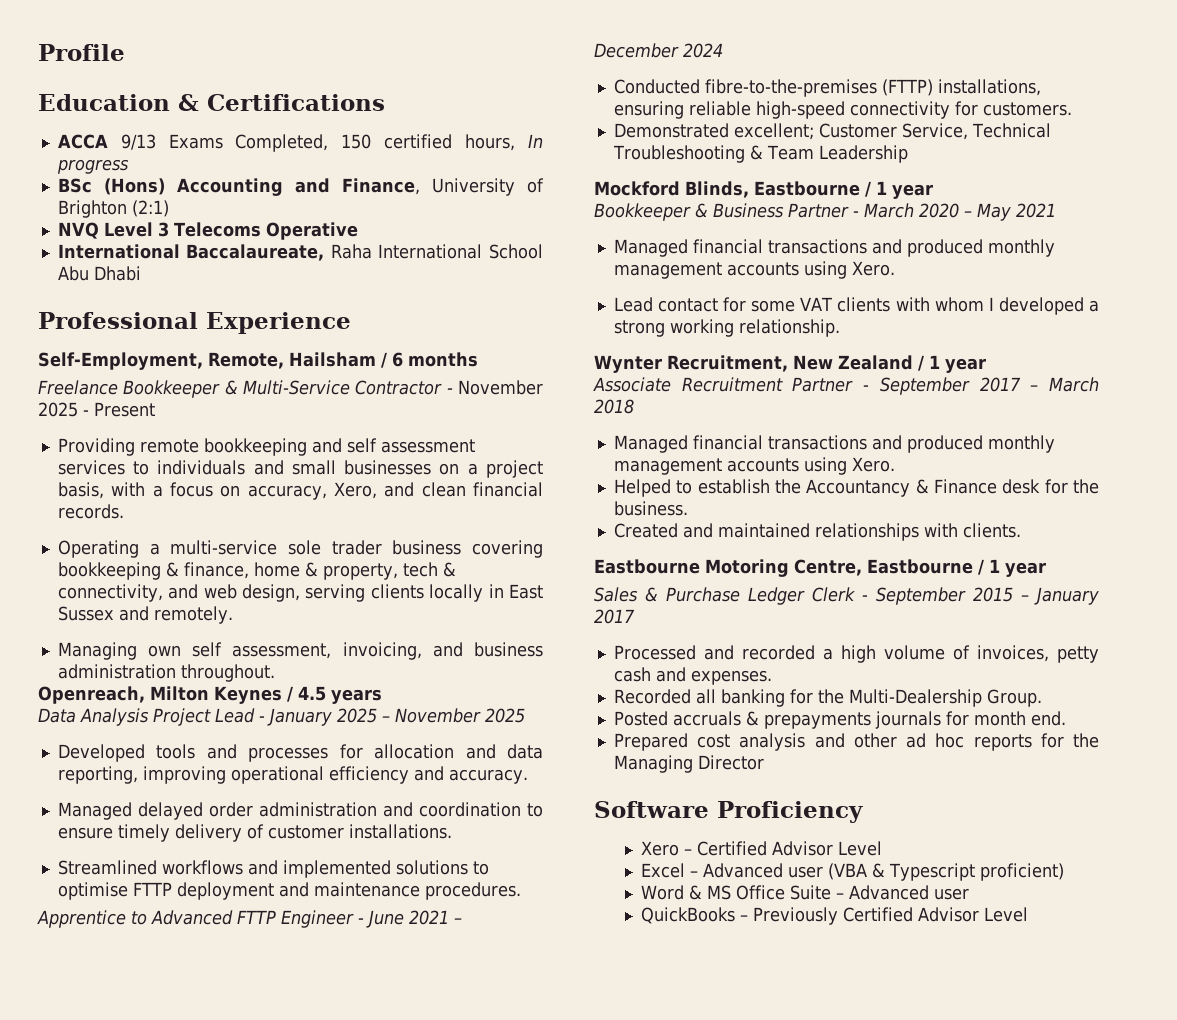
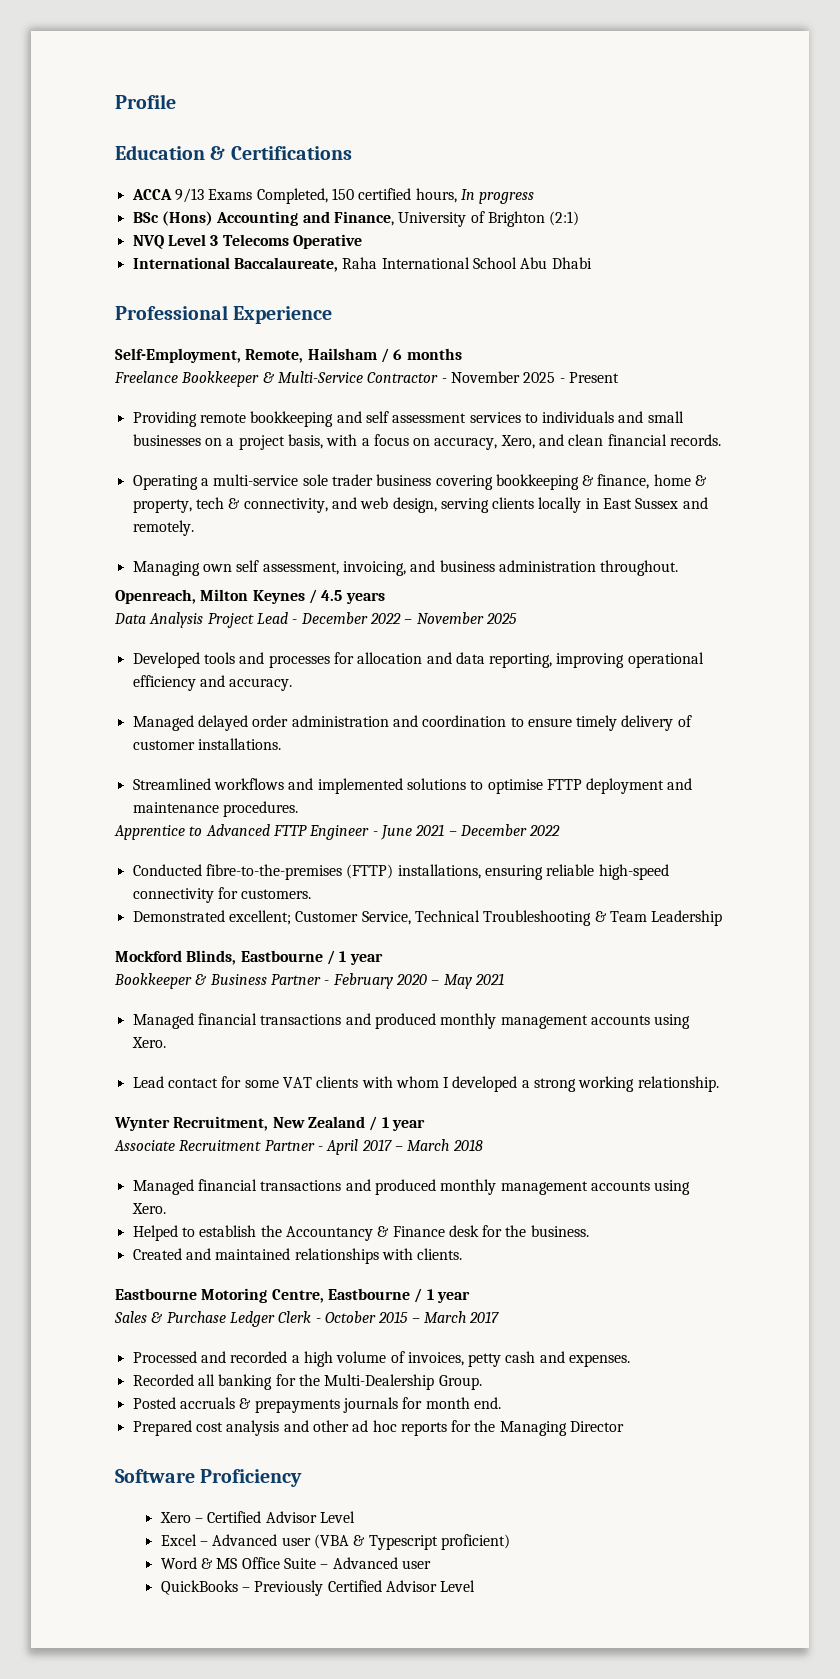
- Data Analysis Project Lead - January 2025 – November 2025
+ Data Analysis Project Lead - December 2022 – November 2025
- Apprentice to Advanced FTTP Engineer - June 2021 – December 2024
+ Apprentice to Advanced FTTP Engineer - June 2021 – December 2022
- Bookkeeper & Business Partner - March 2020 – May 2021
+ Bookkeeper & Business Partner - February 2020 – May 2021
- Associate Recruitment Partner - September 2017 – March 2018
+ Associate Recruitment Partner - April 2017 – March 2018
- Sales & Purchase Ledger Clerk - September 2015 – January 2017
+ Sales & Purchase Ledger Clerk - October 2015 – March 2017

